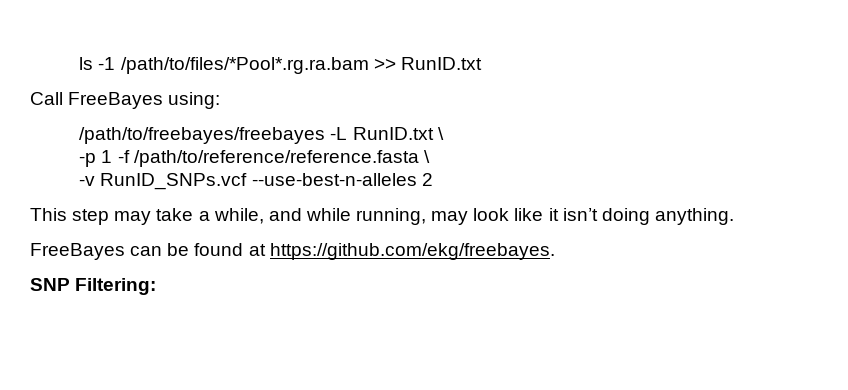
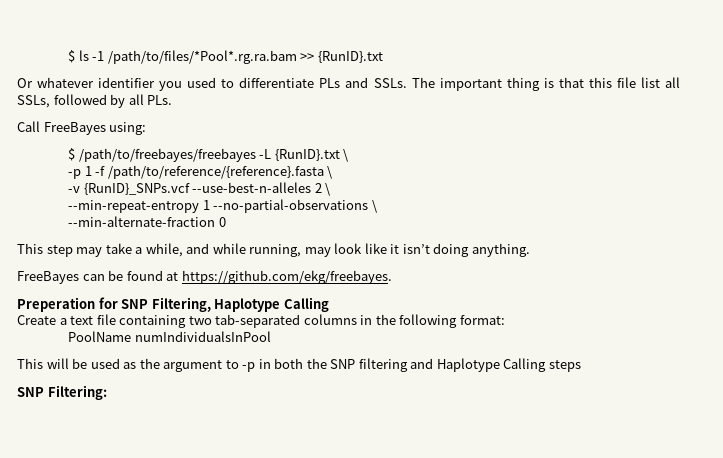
- ls -1 /path/to/files/*Pool*.rg.ra.bam >> RunID.txt
+ $ ls -1 /path/to/files/*Pool*.rg.ra.bam >> {RunID}.txt
+ Or whatever identifier you used to differentiate PLs and SSLs. The important thing is that this file list all SSLs, followed by all PLs.
- /path/to/freebayes/freebayes -L RunID.txt \
+ $ /path/to/freebayes/freebayes -L {RunID}.txt \
- -p 1 -f /path/to/reference/reference.fasta \
+ -p 1 -f /path/to/reference/{reference}.fasta \
- -v RunID_SNPs.vcf --use-best-n-alleles 2
+ -v {RunID}_SNPs.vcf --use-best-n-alleles 2 \
+ --min-repeat-entropy 1 --no-partial-observations \
+ --min-alternate-fraction 0
+ Preperation for SNP Filtering, Haplotype Calling
+ Create a text file containing two tab-separated columns in the following format:
+ PoolName numIndividualsInPool
+ This will be used as the argument to -p in both the SNP filtering and Haplotype Calling steps

